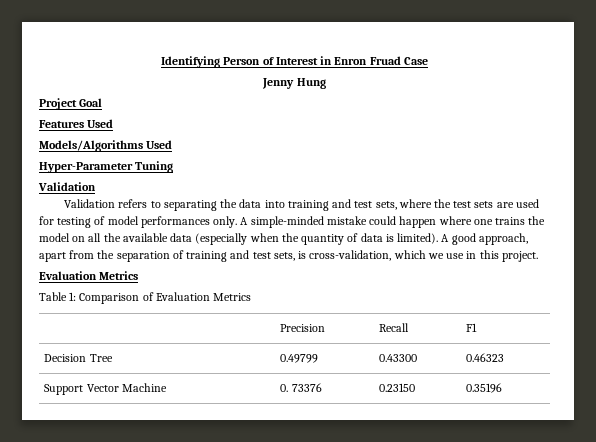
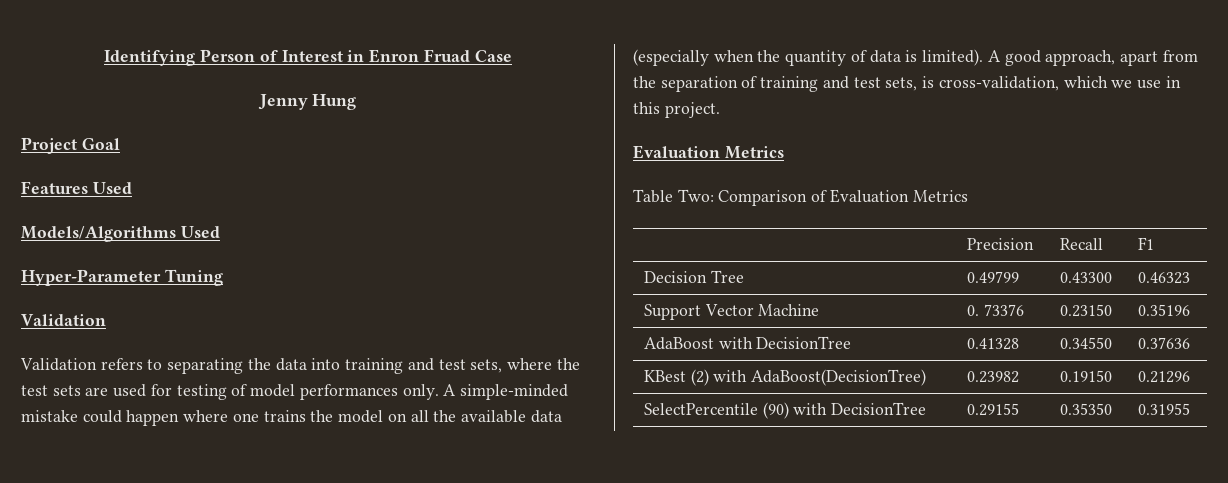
- Table 1: Comparison of Evaluation Metrics
+ Table Two: Comparison of Evaluation Metrics
+ AdaBoost with DecisionTree | 0.41328 | 0.34550 | 0.37636
+ KBest (2) with AdaBoost(DecisionTree) | 0.23982 | 0.19150 | 0.21296
+ SelectPercentile (90) with DecisionTree | 0.29155 | 0.35350 | 0.31955

